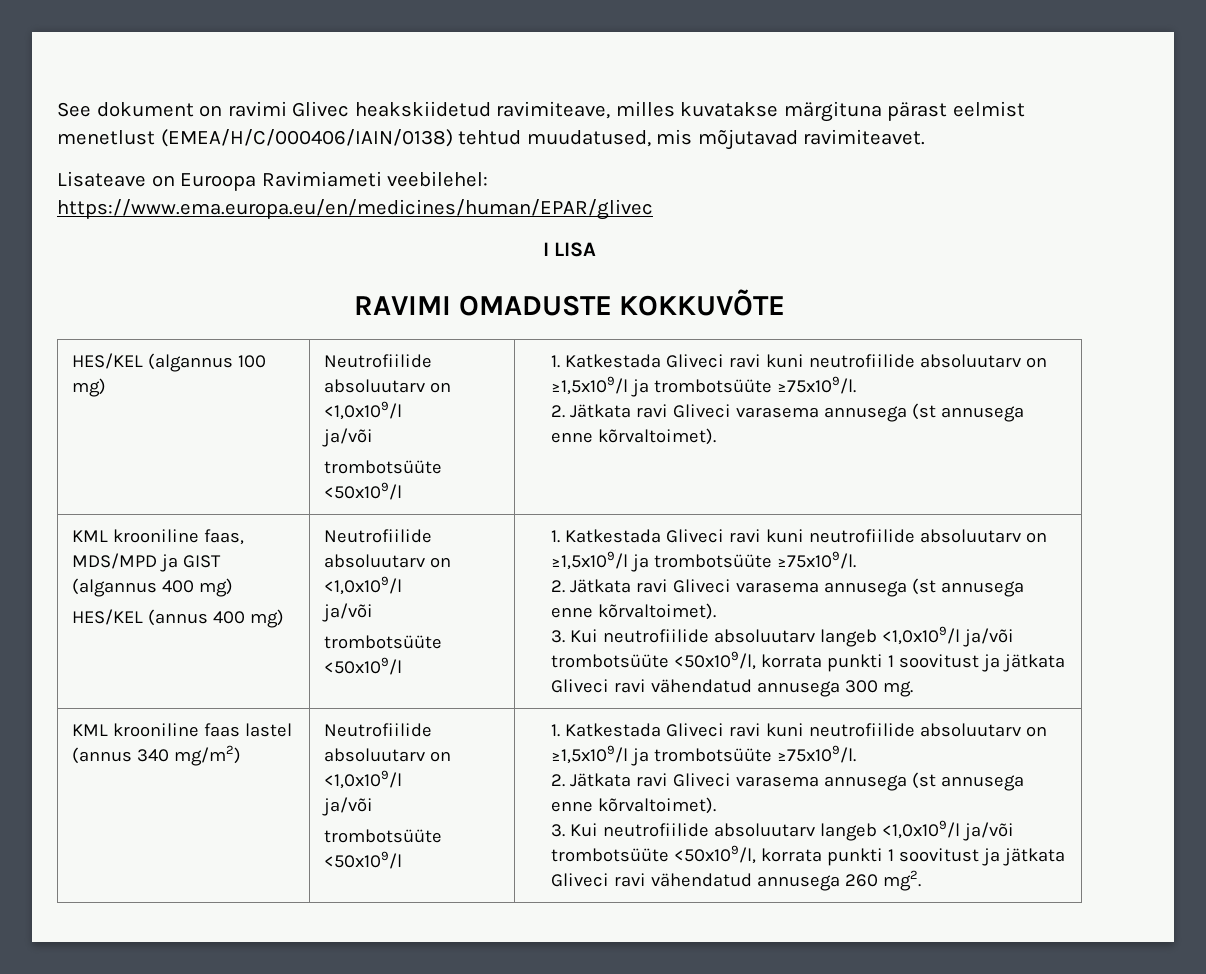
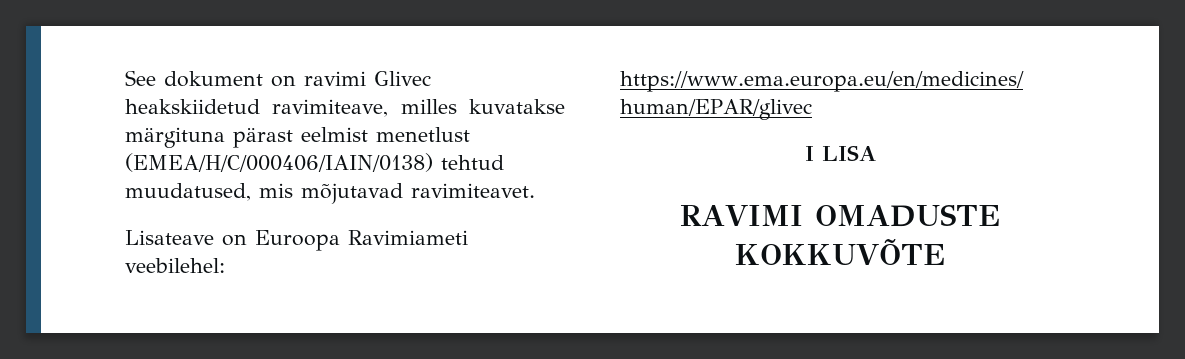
- HES/KEL (algannus 100 mg) | Neutrofiilide absoluutarv on <1,0x109/l
- ja/või
- trombotsüüte <50x109/l | 1. Katkestada Gliveci ravi kuni neutrofiilide absoluutarv on ≥1,5x109/l ja trombotsüüte ≥75x109/l.
- 2. Jätkata ravi Gliveci varasema annusega (st annusega enne kõrvaltoimet).
- KML krooniline faas, MDS/MPD ja GIST (algannus 400 mg)
- HES/KEL (annus 400 mg) | Neutrofiilide absoluutarv on <1,0x109/l
- ja/või
- trombotsüüte <50x109/l | 1. Katkestada Gliveci ravi kuni neutrofiilide absoluutarv on ≥1,5x109/l ja trombotsüüte ≥75x109/l.
- 2. Jätkata ravi Gliveci varasema annusega (st annusega enne kõrvaltoimet).
- 3. Kui neutrofiilide absoluutarv langeb <1,0x109/l ja/või trombotsüüte <50x109/l, korrata punkti 1 soovitust ja jätkata Gliveci ravi vähendatud annusega 300 mg.
- KML krooniline faas lastel (annus 340 mg/m2) | Neutrofiilide absoluutarv on <1,0x109/l
- ja/või
- trombotsüüte <50x109/l | 1. Katkestada Gliveci ravi kuni neutrofiilide absoluutarv on ≥1,5x109/l ja trombotsüüte ≥75x109/l.
- 2. Jätkata ravi Gliveci varasema annusega (st annusega enne kõrvaltoimet).
- 3. Kui neutrofiilide absoluutarv langeb <1,0x109/l ja/või trombotsüüte <50x109/l, korrata punkti 1 soovitust ja jätkata Gliveci ravi vähendatud annusega 260 mg2.

